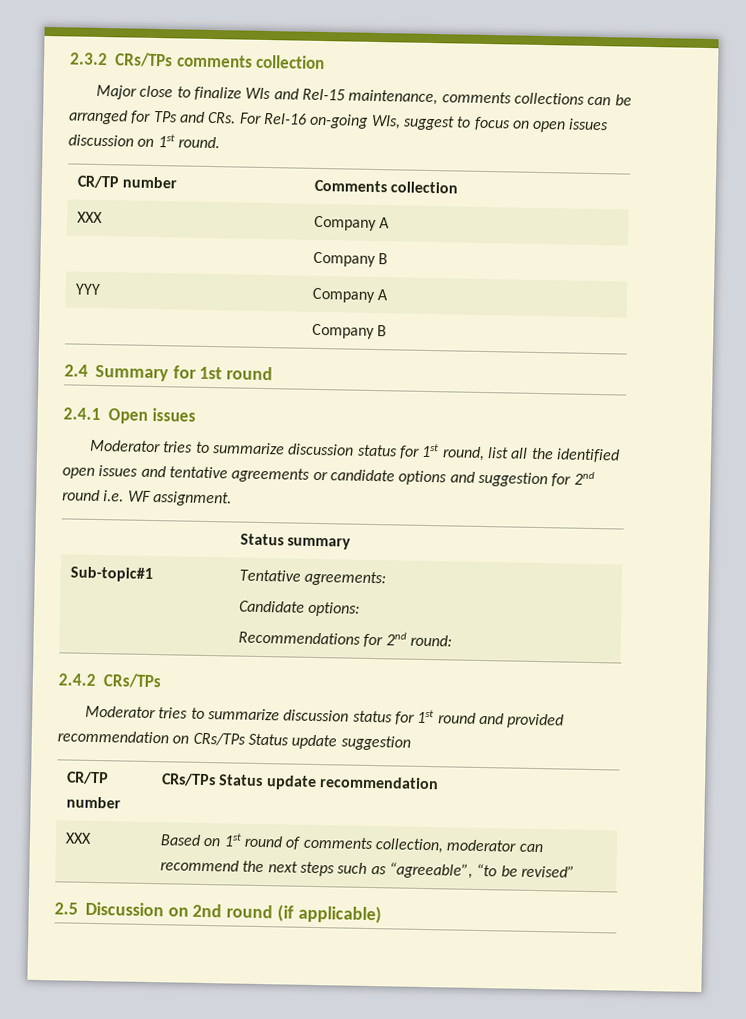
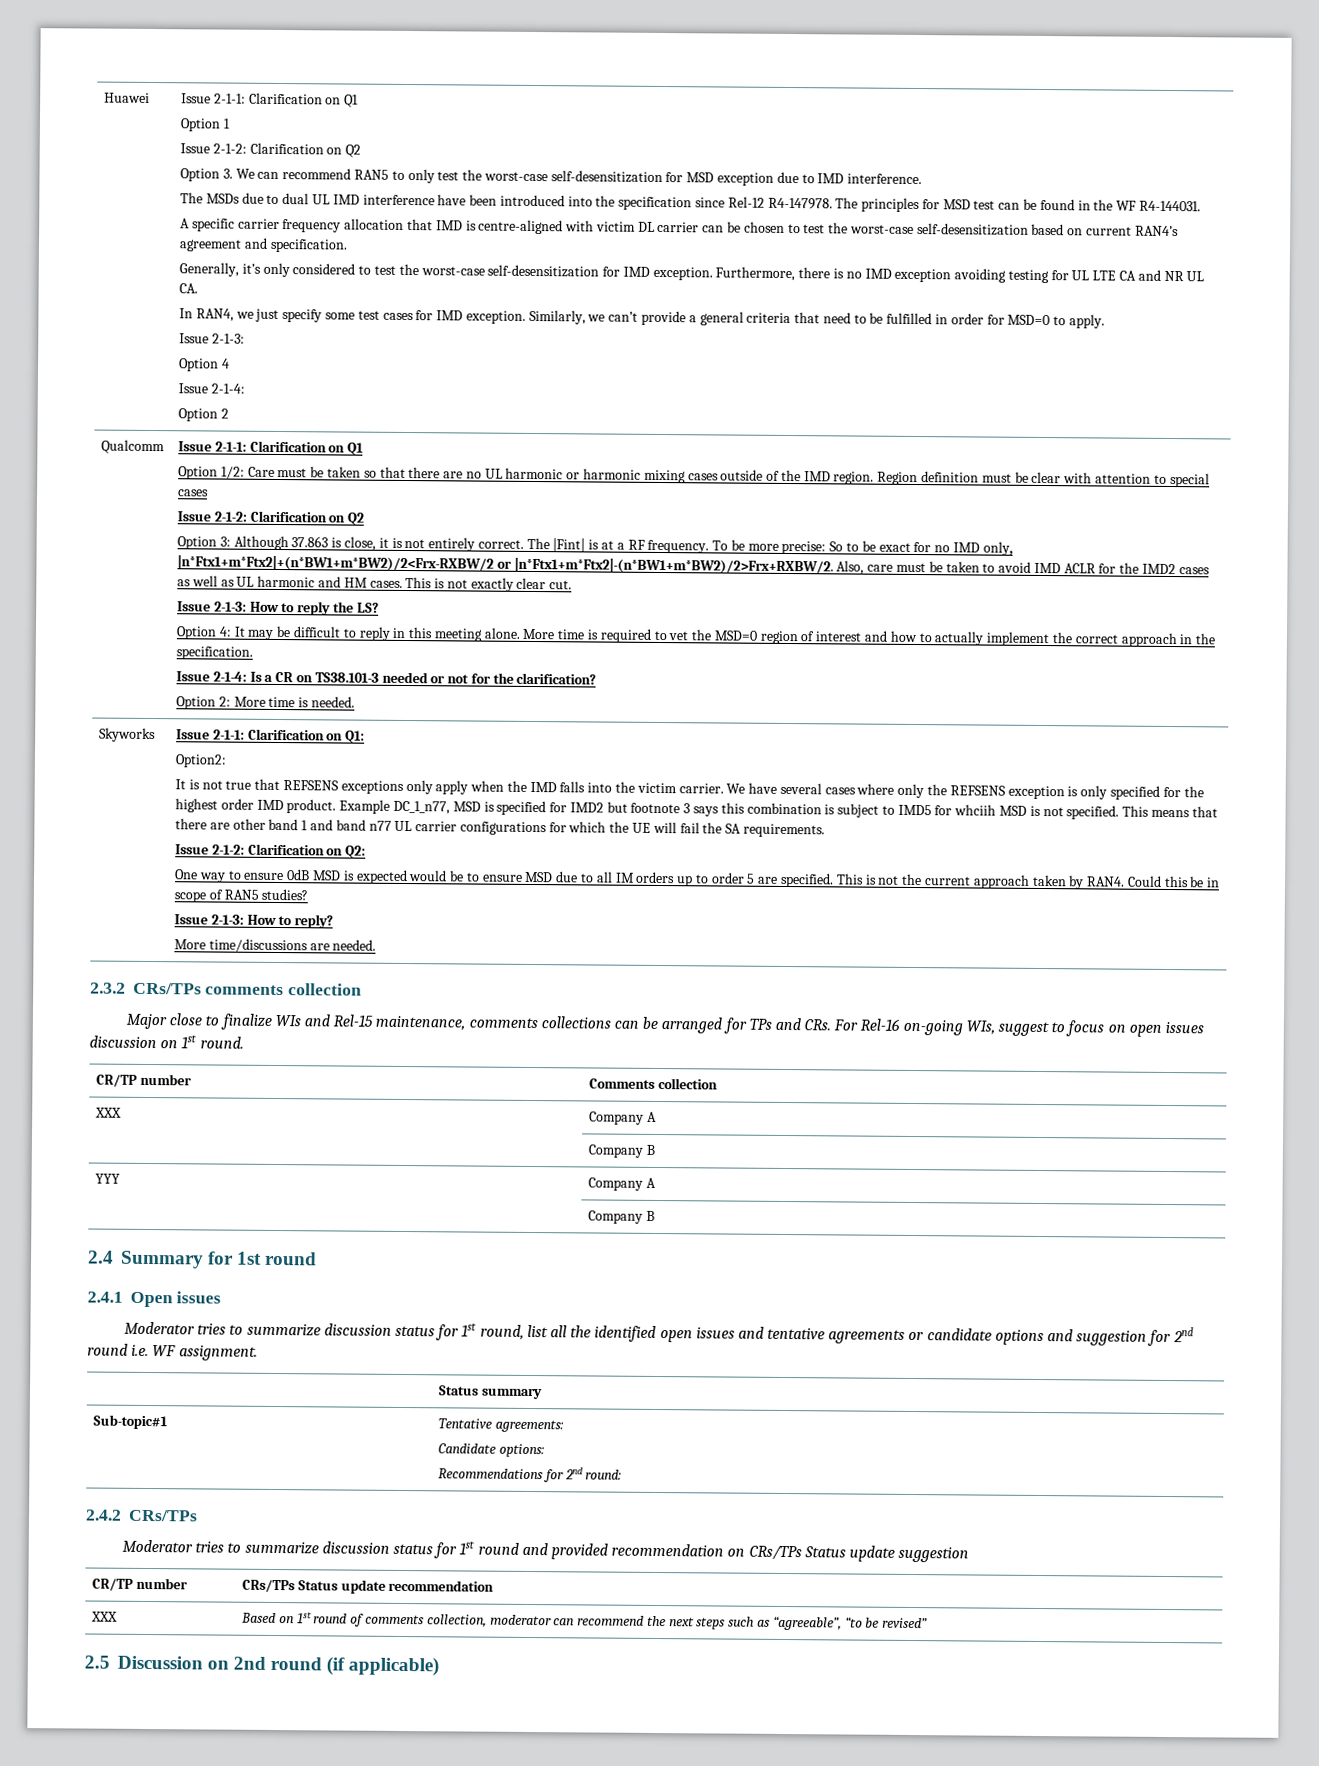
+ Huawei | Issue 2-1-1: Clarification on Q1
+ Option 1
+ Issue 2-1-2: Clarification on Q2
+ Option 3. We can recommend RAN5 to only test the worst-case self-desensitization for MSD exception due to IMD interference.
+ The MSDs due to dual UL IMD interference have been introduced into the specification since Rel-12 R4-147978. The principles for MSD test can be found in the WF R4-144031.
+ A specific carrier frequency allocation that IMD is centre-aligned with victim DL carrier can be chosen to test the worst-case self-desensitization based on current RAN4’s agreement and specification.
+ Generally, it’s only considered to test the worst-case self-desensitization for IMD exception. Furthermore, there is no IMD exception avoiding testing for UL LTE CA and NR UL CA.
+ In RAN4, we just specify some test cases for IMD exception. Similarly, we can’t provide a general criteria that need to be fulfilled in order for MSD=0 to apply.
+ Issue 2-1-3:
+ Option 4
+ Issue 2-1-4:
+ Option 2
+ Qualcomm | Issue 2-1-1: Clarification on Q1
+ Option 1/2: Care must be taken so that there are no UL harmonic or harmonic mixing cases outside of the IMD region. Region definition must be clear with attention to special cases
+ Issue 2-1-2: Clarification on Q2
+ Option 3: Although 37.863 is close, it is not entirely correct. The |Fint| is at a RF frequency. To be more precise: So to be exact for no IMD only, |n*Ftx1+m*Ftx2|+(n*BW1+m*BW2)/2<Frx-RXBW/2 or |n*Ftx1+m*Ftx2|-(n*BW1+m*BW2)/2>Frx+RXBW/2. Also, care must be taken to avoid IMD ACLR for the IMD2 cases as well as UL harmonic and HM cases. This is not exactly clear cut.
+ Issue 2-1-3: How to reply the LS?
+ Option 4: It may be difficult to reply in this meeting alone. More time is required to vet the MSD=0 region of interest and how to actually implement the correct approach in the specification.
+ Issue 2-1-4: Is a CR on TS38.101-3 needed or not for the clarification?
+ Option 2: More time is needed.
+ Skyworks | Issue 2-1-1: Clarification on Q1:
+ Option2:
+ It is not true that REFSENS exceptions only apply when the IMD falls into the victim carrier. We have several cases where only the REFSENS exception is only specified for the highest order IMD product. Example DC_1_n77, MSD is specified for IMD2 but footnote 3 says this combination is subject to IMD5 for whciih MSD is not specified. This means that there are other band 1 and band n77 UL carrier configurations for which the UE will fail the SA requirements.
+ Issue 2-1-2: Clarification on Q2:
+ One way to ensure 0dB MSD is expected would be to ensure MSD due to all IM orders up to order 5 are specified. This is not the current approach taken by RAN4. Could this be in scope of RAN5 studies?
+ Issue 2-1-3: How to reply?
+ More time/discussions are needed.

